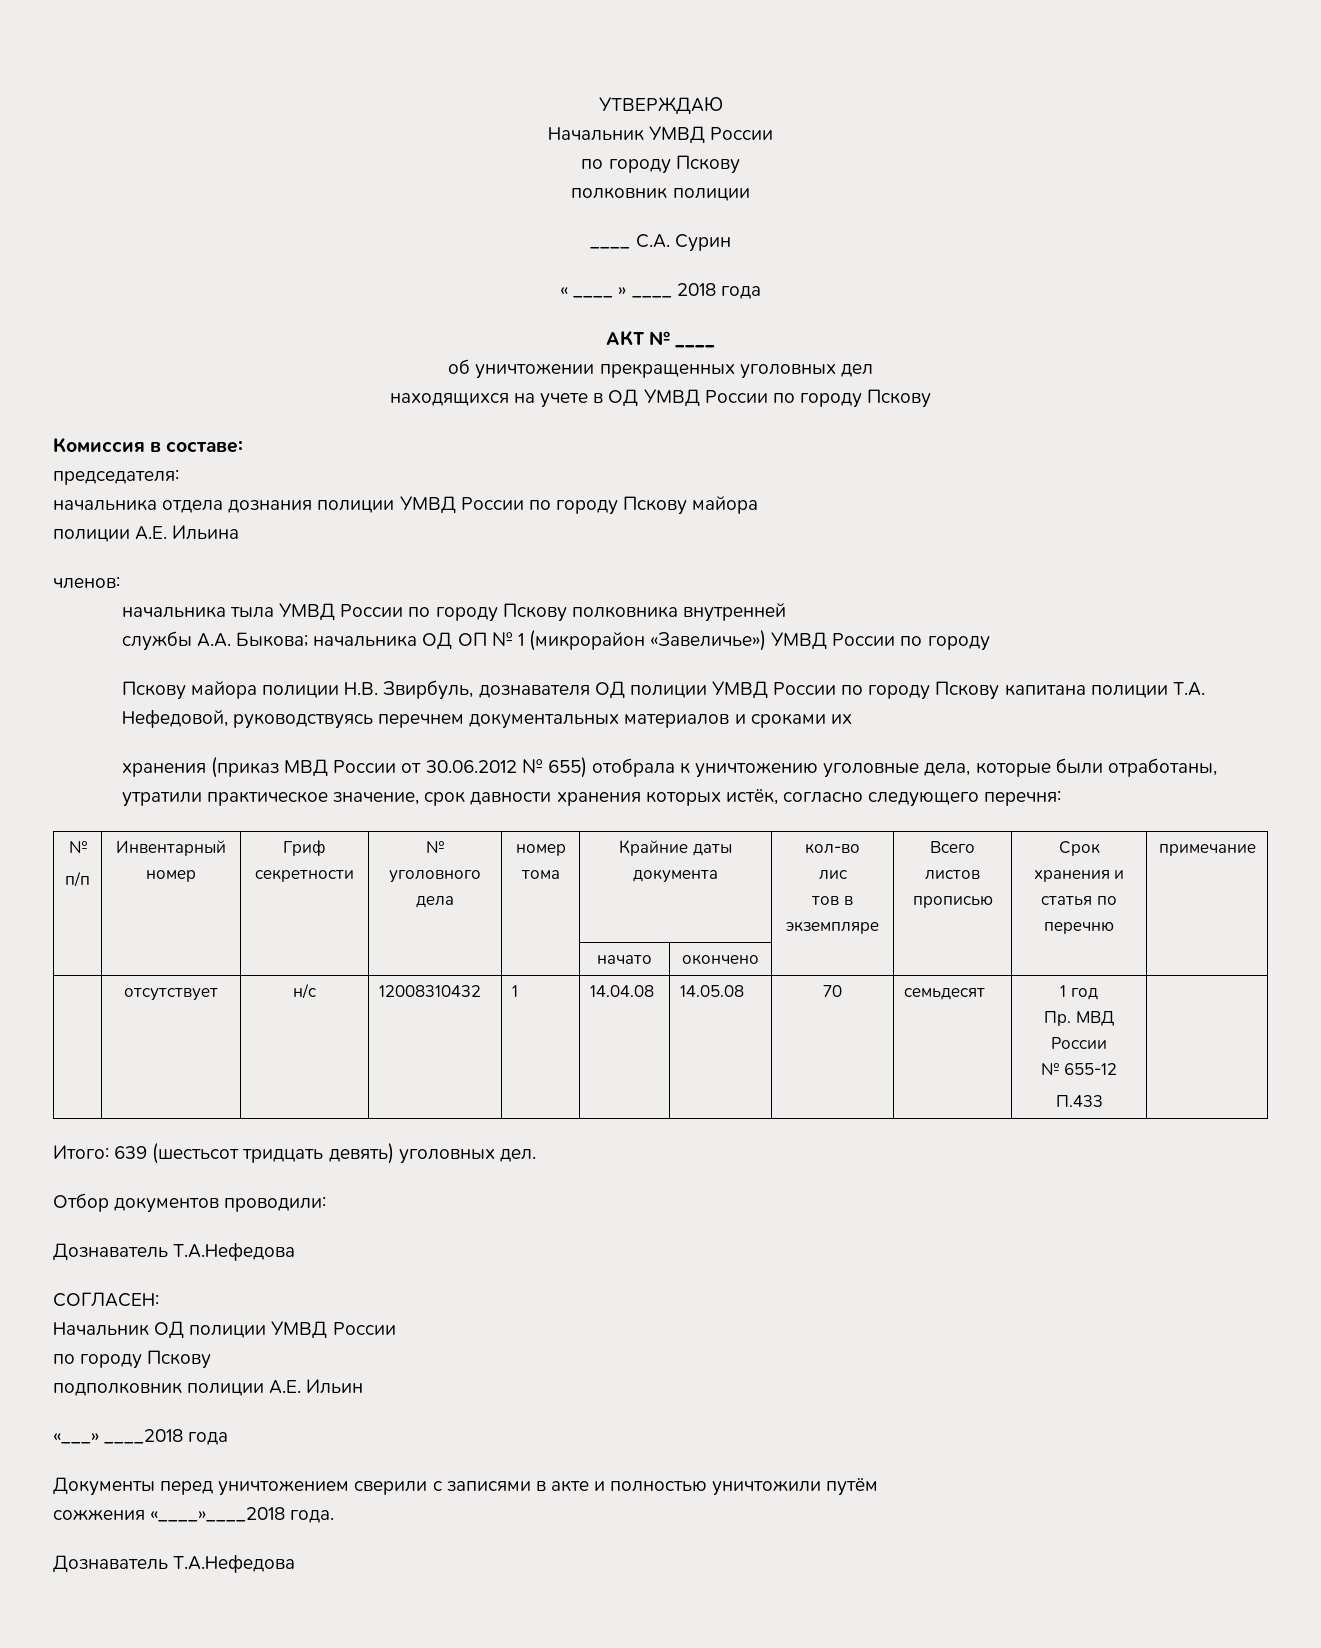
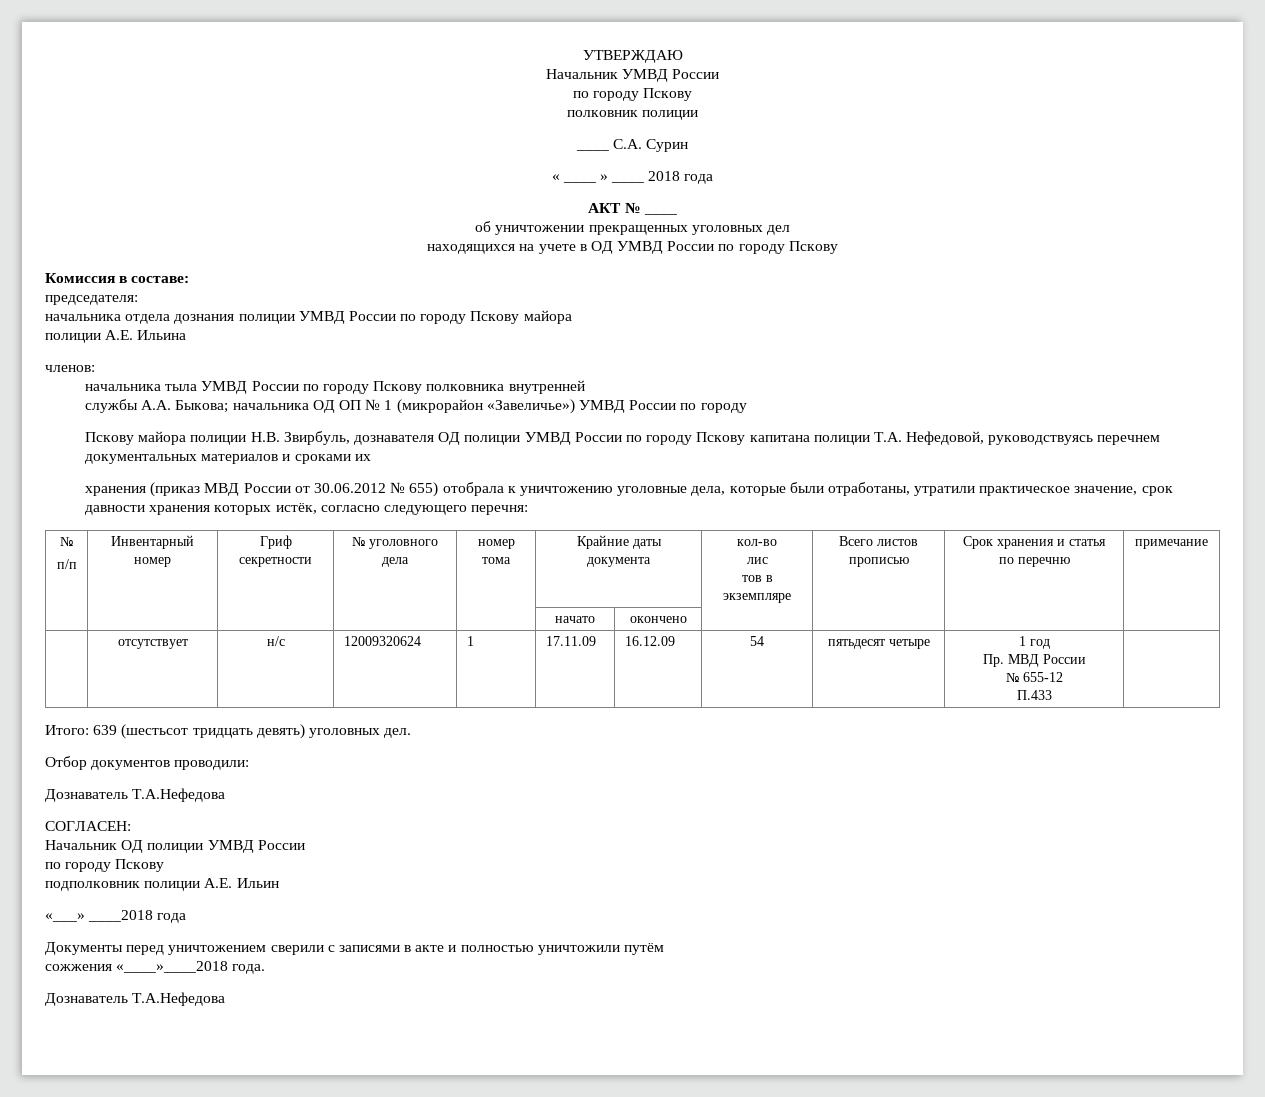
- | отсутствует | н/с | 12008310432 | 1 | 14.04.08 | 14.05.08 | 70 | семьдесят | 1 год
+ | отсутствует | н/с | 12009320624 | 1 | 17.11.09 | 16.12.09 | 54 | пятьдесят четыре | 1 год

